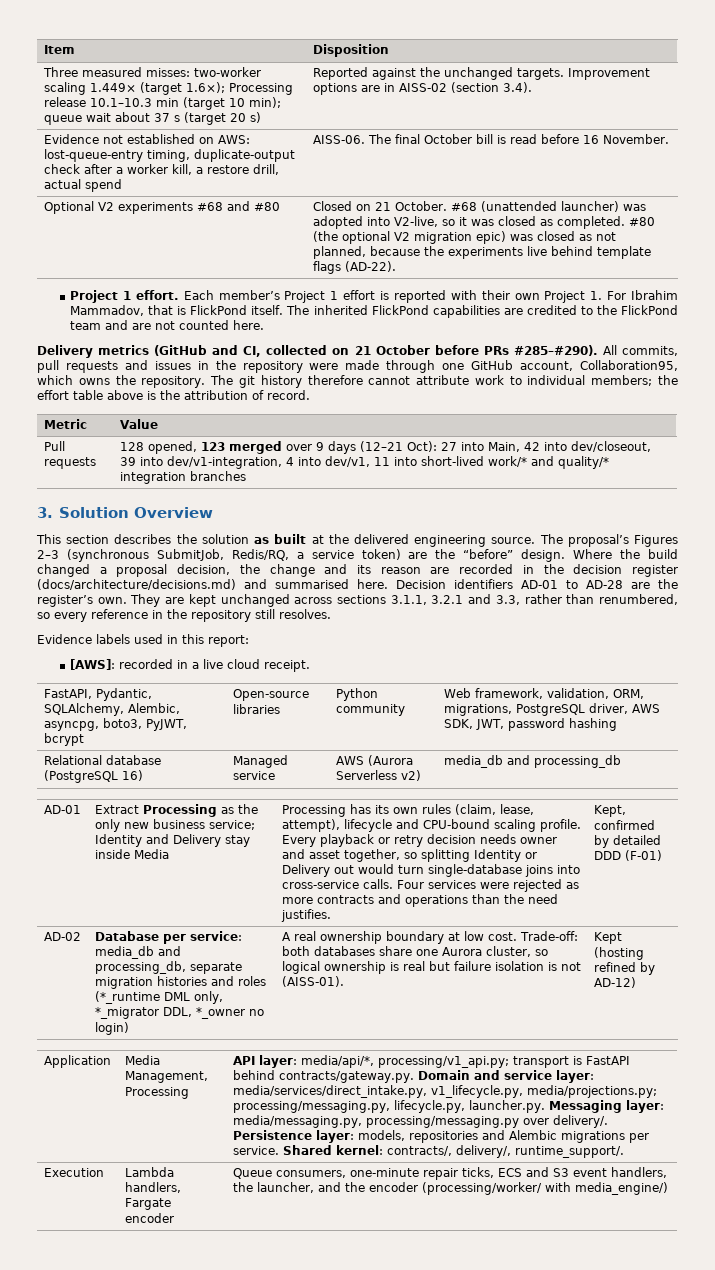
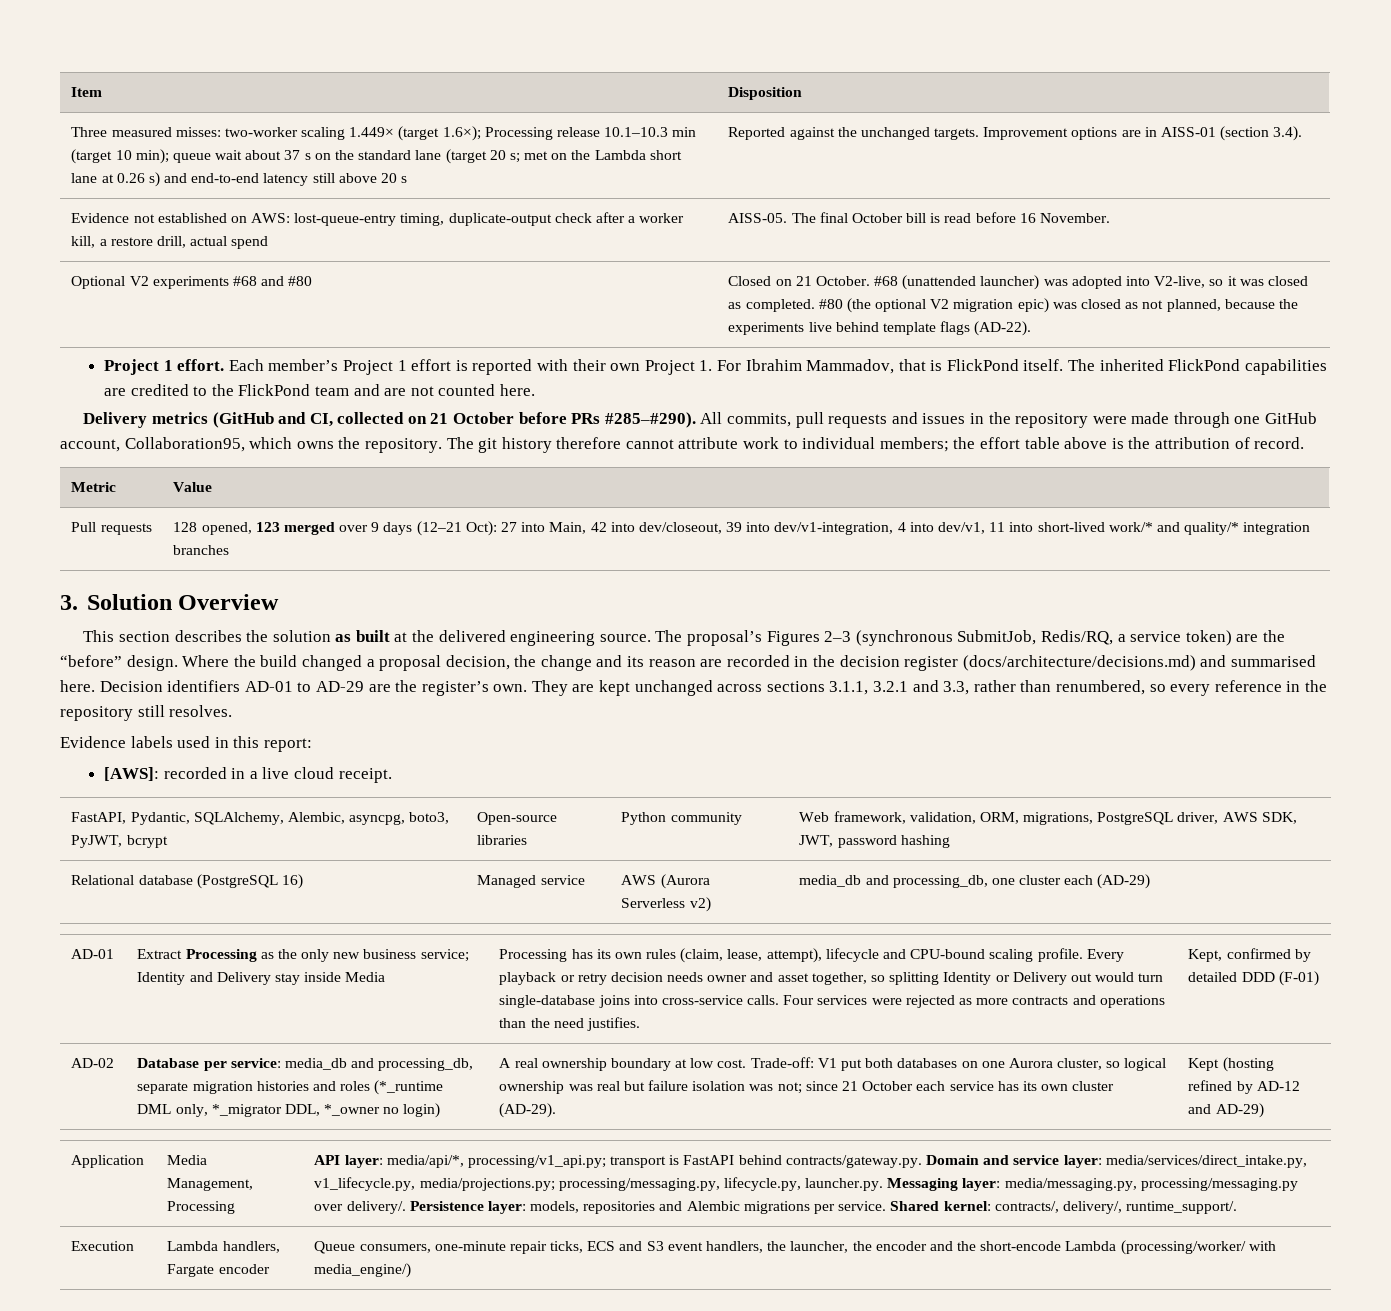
- Three measured misses: two-worker scaling 1.449× (target 1.6×); Processing release 10.1–10.3 min (target 10 min); queue wait about 37 s (target 20 s)
+ Three measured misses: two-worker scaling 1.449× (target 1.6×); Processing release 10.1–10.3 min (target 10 min); queue wait about 37 s on the standard lane (target 20 s; met on the Lambda short lane at 0.26 s) and end-to-end latency still above 20 s
- Improvement options are in AISS-02 (section 3.4).
+ Improvement options are in AISS-01 (section 3.4).
- Evidence not established on AWS: lost-queue-entry timing, duplicate-output check after a worker kill, a restore drill, actual spend | AISS-06. The final October bill is read before 16 November.
+ Evidence not established on AWS: lost-queue-entry timing, duplicate-output check after a worker kill, a restore drill, actual spend | AISS-05. The final October bill is read before 16 November.
- Decision identifiers AD-01 to AD-28 are the register’s own.
+ Decision identifiers AD-01 to AD-29 are the register’s own.
- Relational database (PostgreSQL 16) | Managed service | AWS (Aurora Serverless v2) | media_db and processing_db
+ Relational database (PostgreSQL 16) | Managed service | AWS (Aurora Serverless v2) | media_db and processing_db, one cluster each (AD-29)
- Trade-off: both databases share one Aurora cluster, so logical ownership is real but failure isolation is not (AISS-01).
+ Trade-off: V1 put both databases on one Aurora cluster, so logical ownership was real but failure isolation was not; since 21 October each service has its own cluster (AD-29).
- Kept (hosting refined by AD-12)
+ Kept (hosting refined by AD-12 and AD-29)
- Execution | Lambda handlers, Fargate encoder | Queue consumers, one-minute repair ticks, ECS and S3 event handlers, the launcher, and the encoder (processing/worker/ with media_engine/)
+ Execution | Lambda handlers, Fargate encoder | Queue consumers, one-minute repair ticks, ECS and S3 event handlers, the launcher, the encoder and the short-encode Lambda (processing/worker/ with media_engine/)

